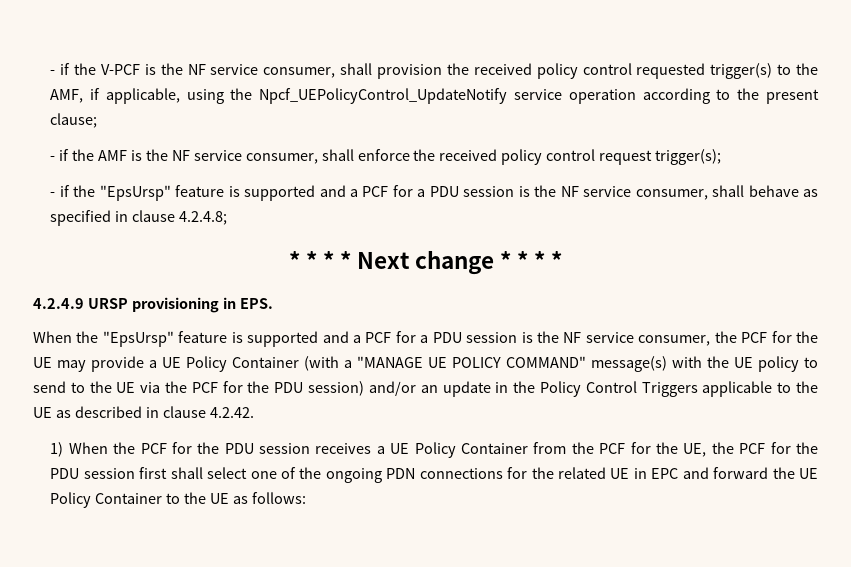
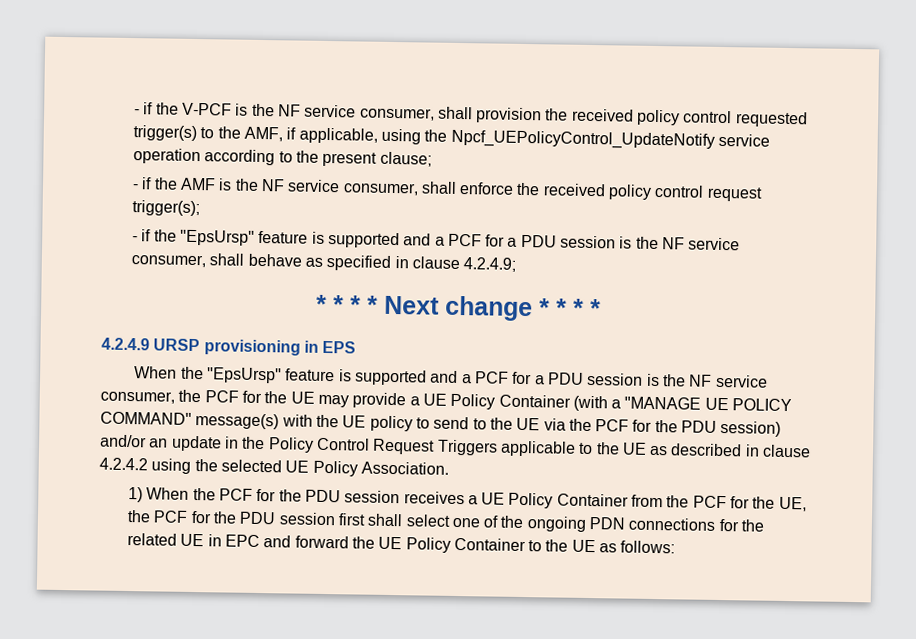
- - if the "EpsUrsp" feature is supported and a PCF for a PDU session is the NF service consumer, shall behave as specified in clause 4.2.4.8;
+ - if the "EpsUrsp" feature is supported and a PCF for a PDU session is the NF service consumer, shall behave as specified in clause 4.2.4.9;
- 4.2.4.9 URSP provisioning in EPS.
+ 4.2.4.9 URSP provisioning in EPS
- When the "EpsUrsp" feature is supported and a PCF for a PDU session is the NF service consumer, the PCF for the UE may provide a UE Policy Container (with a "MANAGE UE POLICY COMMAND" message(s) with the UE policy to send to the UE via the PCF for the PDU session) and/or an update in the Policy Control Triggers applicable to the UE as described in clause 4.2.42.
+ When the "EpsUrsp" feature is supported and a PCF for a PDU session is the NF service consumer, the PCF for the UE may provide a UE Policy Container (with a "MANAGE UE POLICY COMMAND" message(s) with the UE policy to send to the UE via the PCF for the PDU session) and/or an update in the Policy Control Request Triggers applicable to the UE as described in clause 4.2.4.2 using the selected UE Policy Association.

